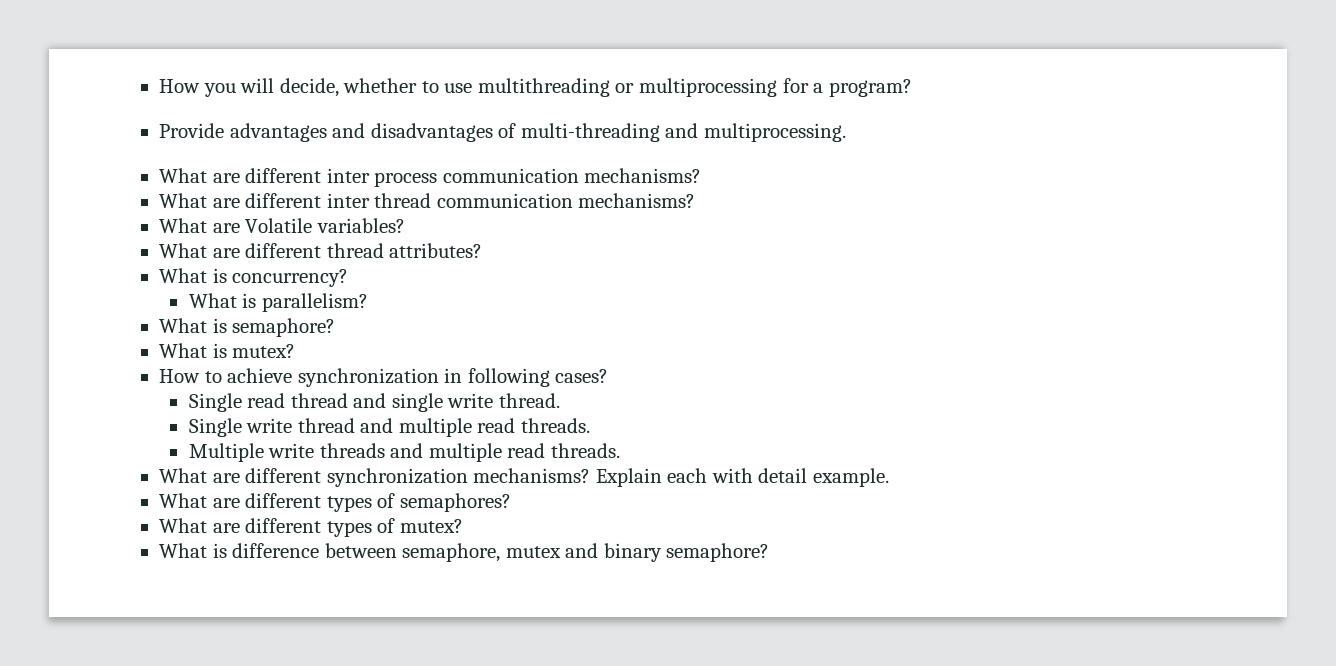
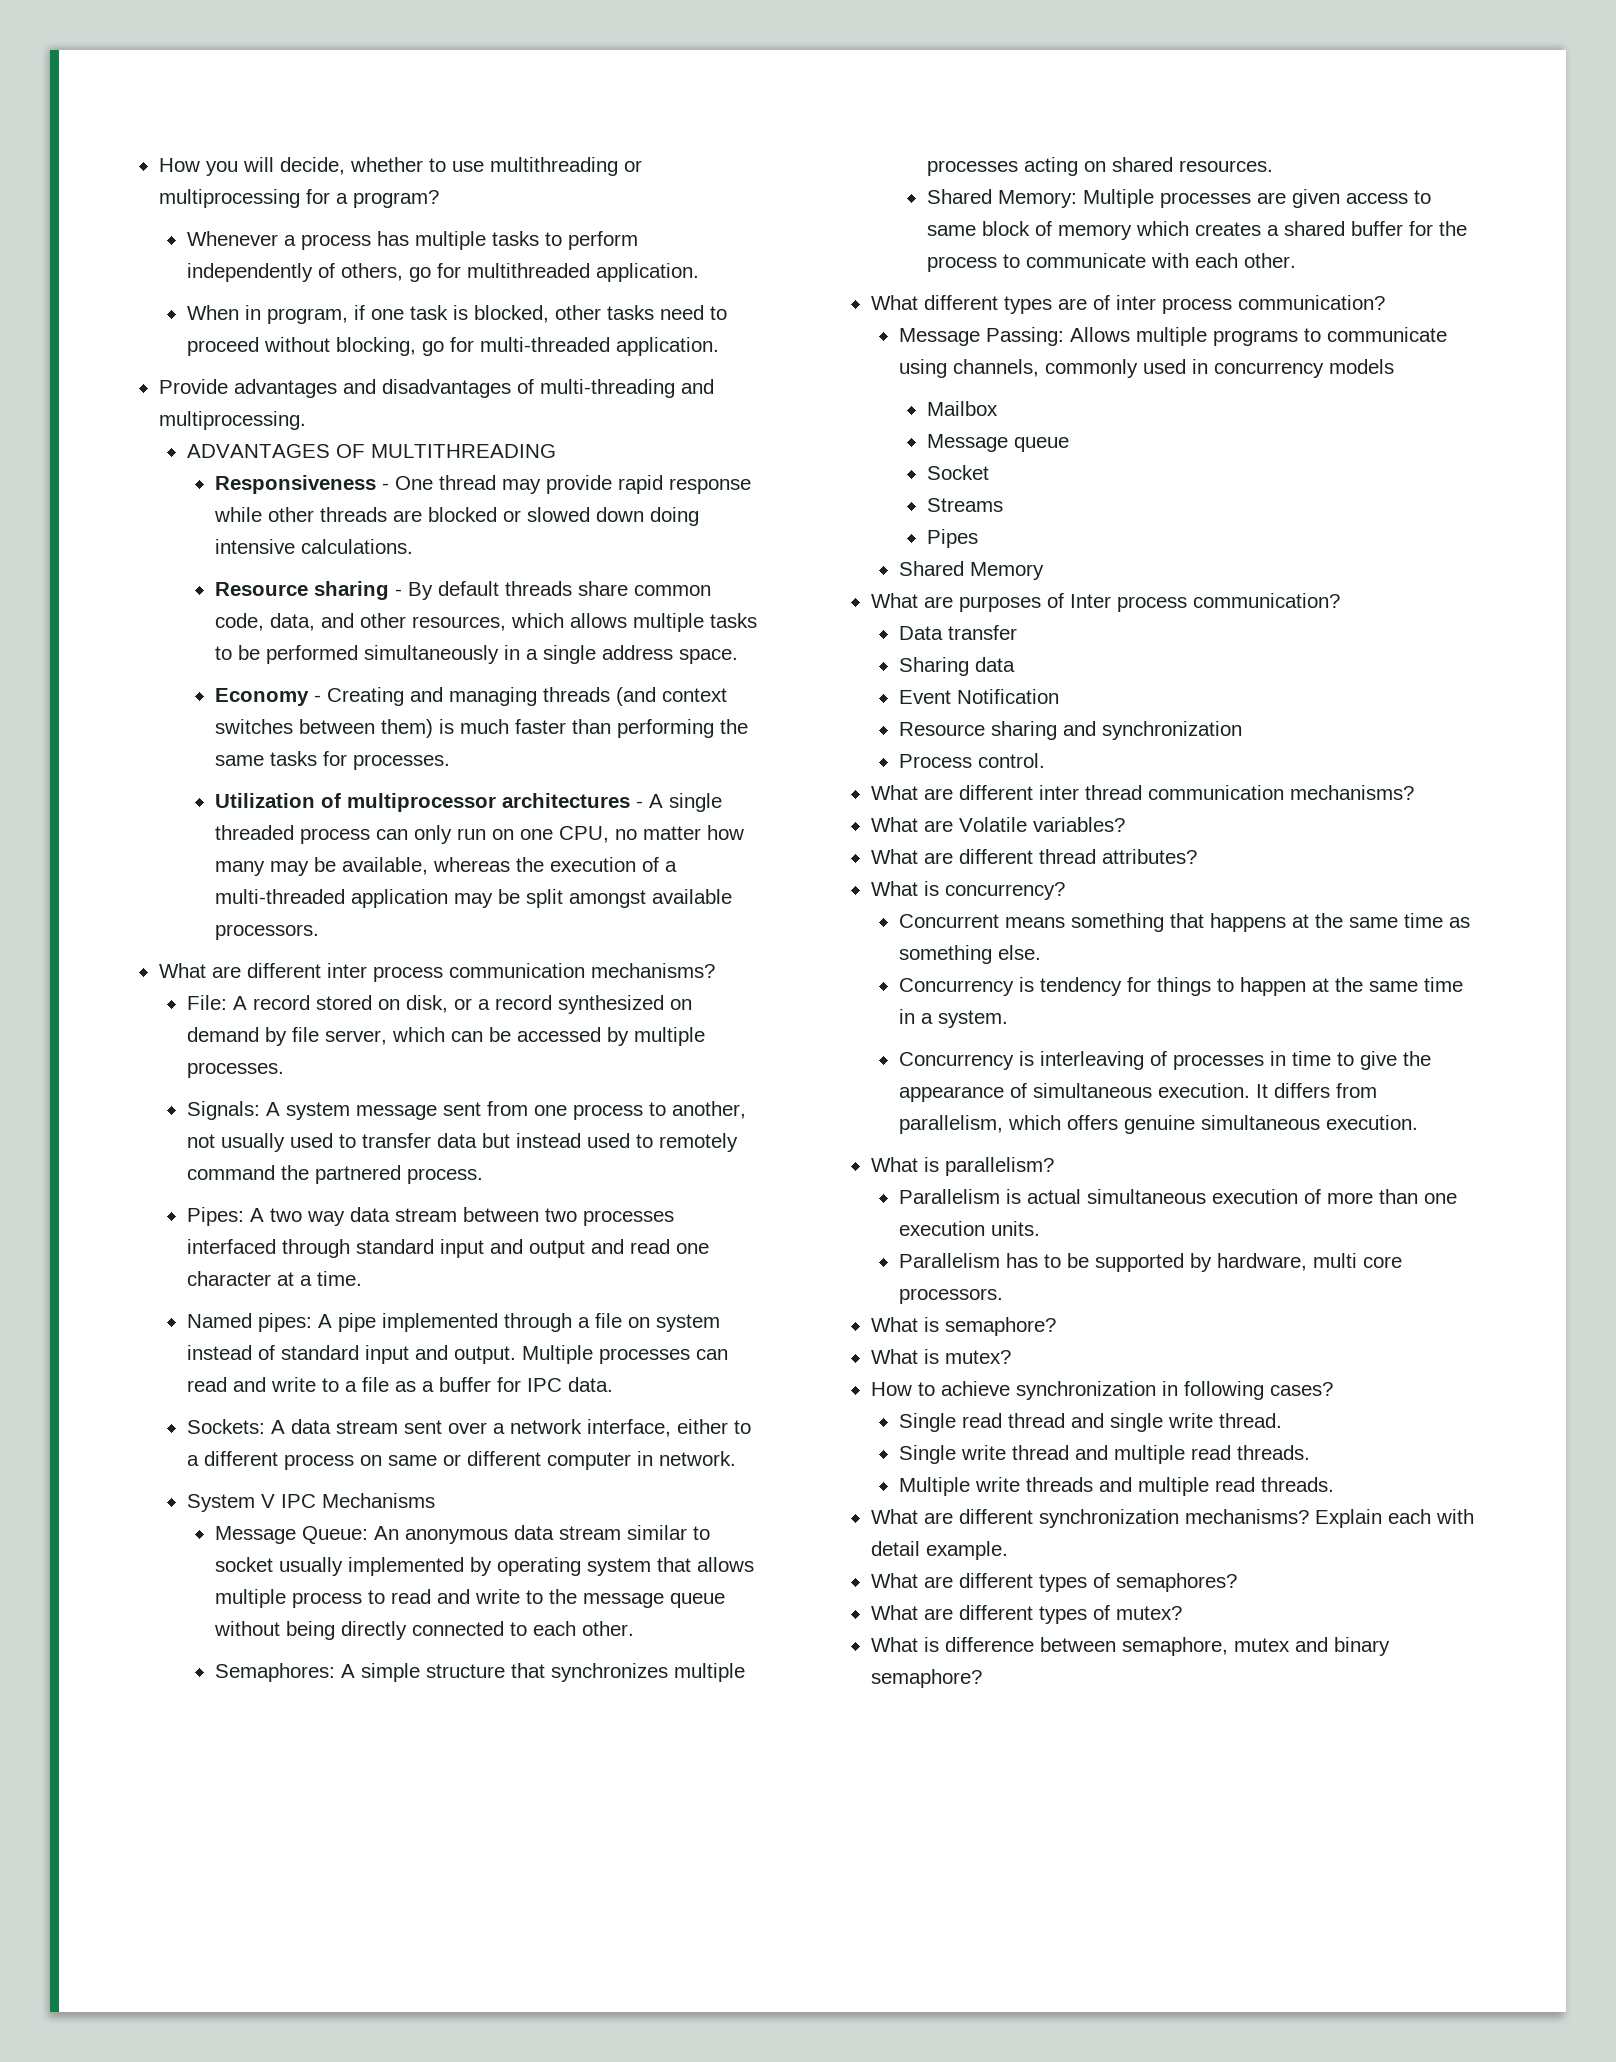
+ Whenever a process has multiple tasks to perform independently of others, go for multithreaded application.
+ When in program, if one task is blocked, other tasks need to proceed without blocking, go for multi-threaded application.
+ ADVANTAGES OF MULTITHREADING
+ Responsiveness - One thread may provide rapid response while other threads are blocked or slowed down doing intensive calculations.
+ Resource sharing - By default threads share common code, data, and other resources, which allows multiple tasks to be performed simultaneously in a single address space.
+ Economy - Creating and managing threads (and context switches between them) is much faster than performing the same tasks for processes.
+ Utilization of multiprocessor architectures - A single threaded process can only run on one CPU, no matter how many may be available, whereas the execution of a multi-threaded application may be split amongst available processors.
+ File: A record stored on disk, or a record synthesized on demand by file server, which can be accessed by multiple processes.
+ Signals: A system message sent from one process to another, not usually used to transfer data but instead used to remotely command the partnered process.
+ Pipes: A two way data stream between two processes interfaced through standard input and output and read one character at a time.
+ Named pipes: A pipe implemented through a file on system instead of standard input and output. Multiple processes can read and write to a file as a buffer for IPC data.
+ Sockets: A data stream sent over a network interface, either to a different process on same or different computer in network.
+ System V IPC Mechanisms
+ Message Queue: An anonymous data stream similar to socket usually implemented by operating system that allows multiple process to read and write to the message queue without being directly connected to each other.
+ Semaphores: A simple structure that synchronizes multiple processes acting on shared resources.
+ Shared Memory: Multiple processes are given access to same block of memory which creates a shared buffer for the process to communicate with each other.
+ What different types are of inter process communication?
+ Message Passing: Allows multiple programs to communicate using channels, commonly used in concurrency models
+ Mailbox
+ Message queue
+ Socket
+ Streams
+ Pipes
+ Shared Memory
+ What are purposes of Inter process communication?
+ Data transfer
+ Sharing data
+ Event Notification
+ Resource sharing and synchronization
+ Process control.
+ Concurrent means something that happens at the same time as something else.
+ Concurrency is tendency for things to happen at the same time in a system.
+ Concurrency is interleaving of processes in time to give the appearance of simultaneous execution. It differs from parallelism, which offers genuine simultaneous execution.
  What is parallelism?
+ Parallelism is actual simultaneous execution of more than one execution units.
+ Parallelism has to be supported by hardware, multi core processors.

